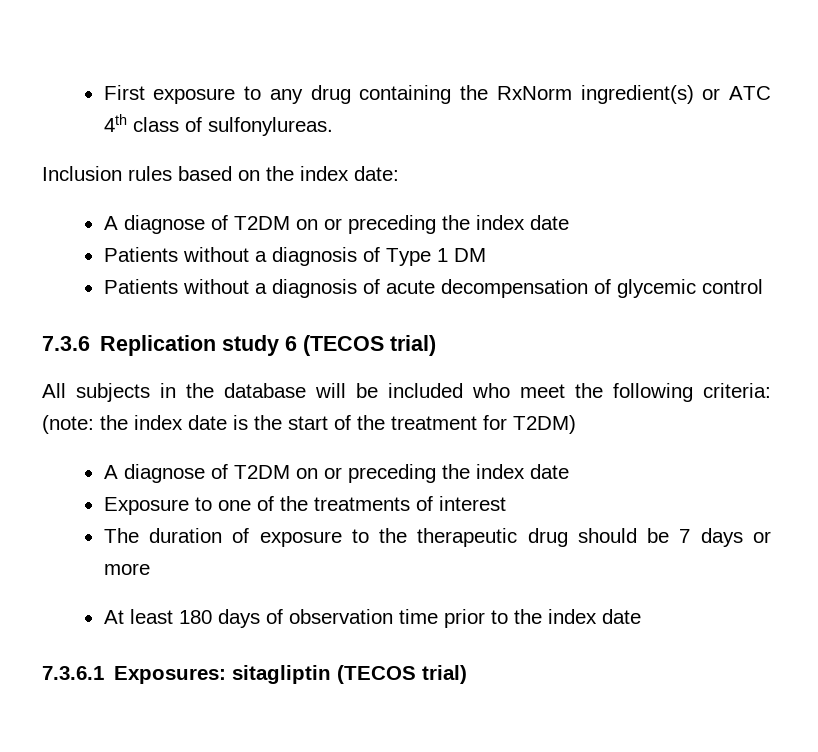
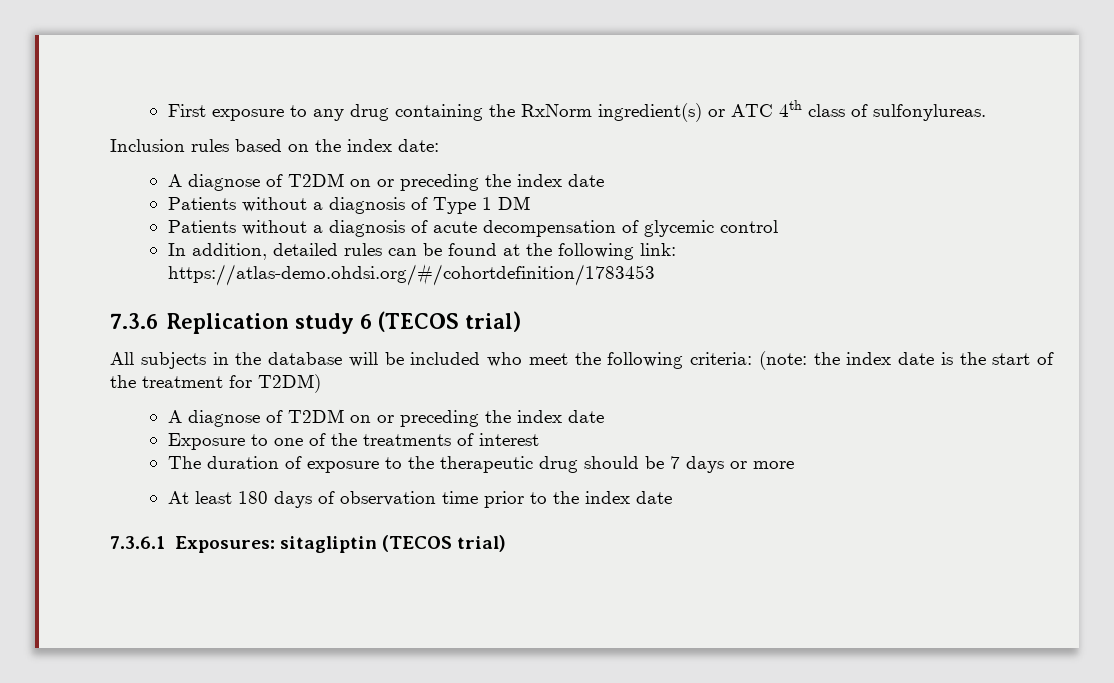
+ In addition, detailed rules can be found at the following link: https://atlas-demo.ohdsi.org/#/cohortdefinition/1783453

